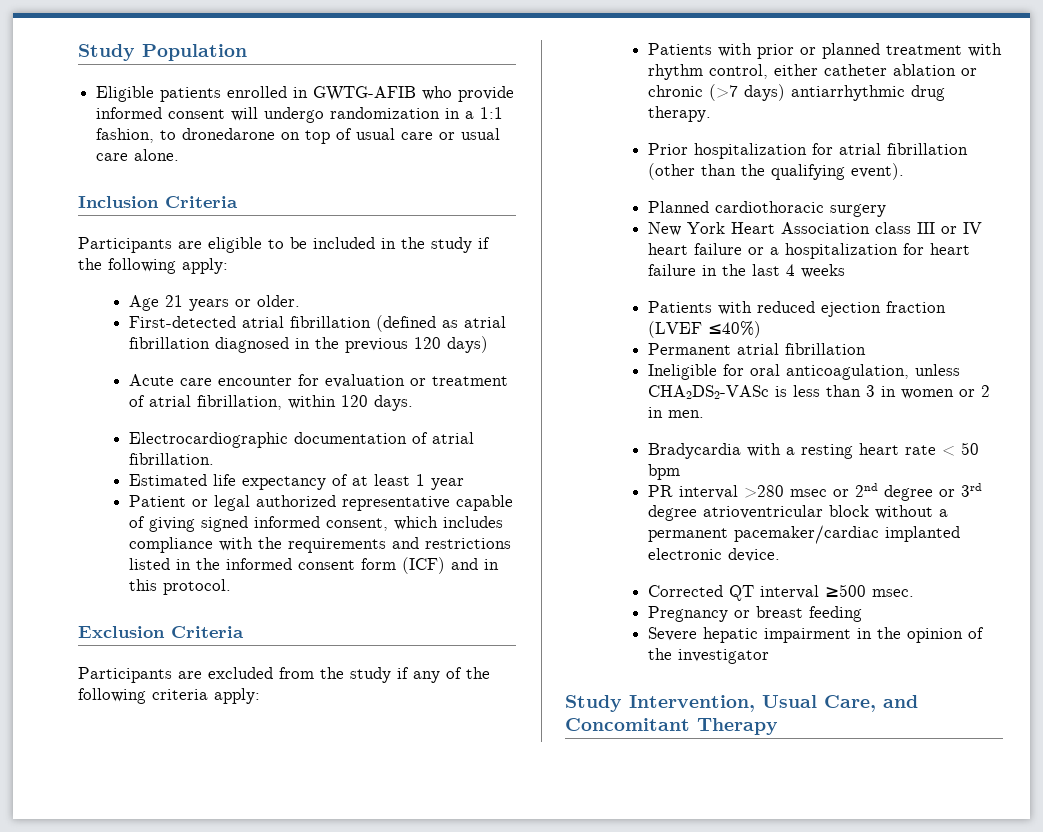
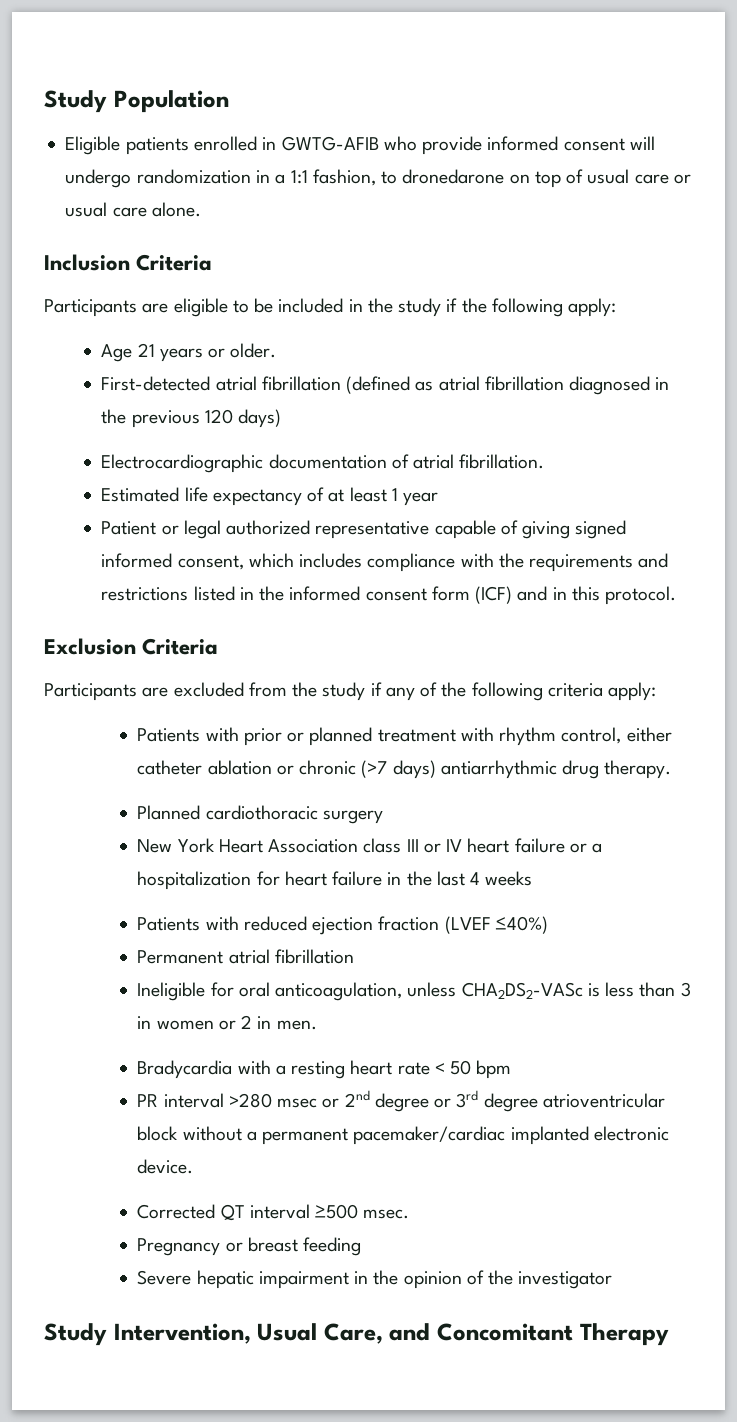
- Acute care encounter for evaluation or treatment of atrial fibrillation, within 120 days.
- Prior hospitalization for atrial fibrillation (other than the qualifying event).

